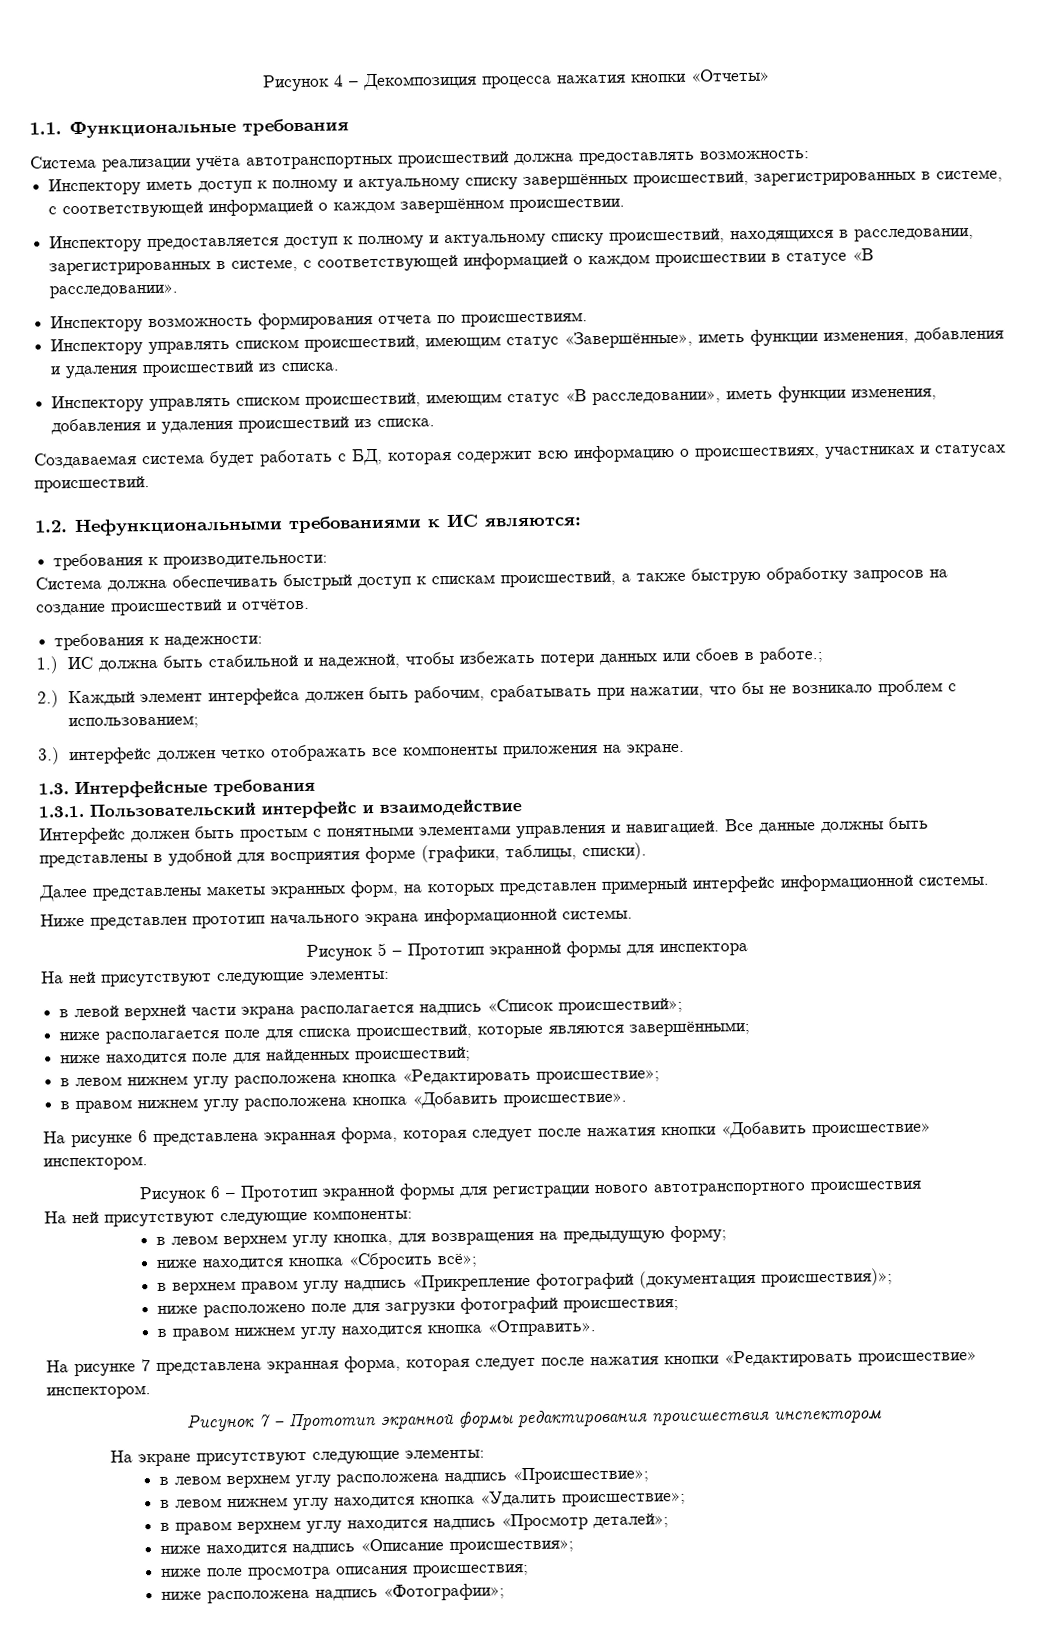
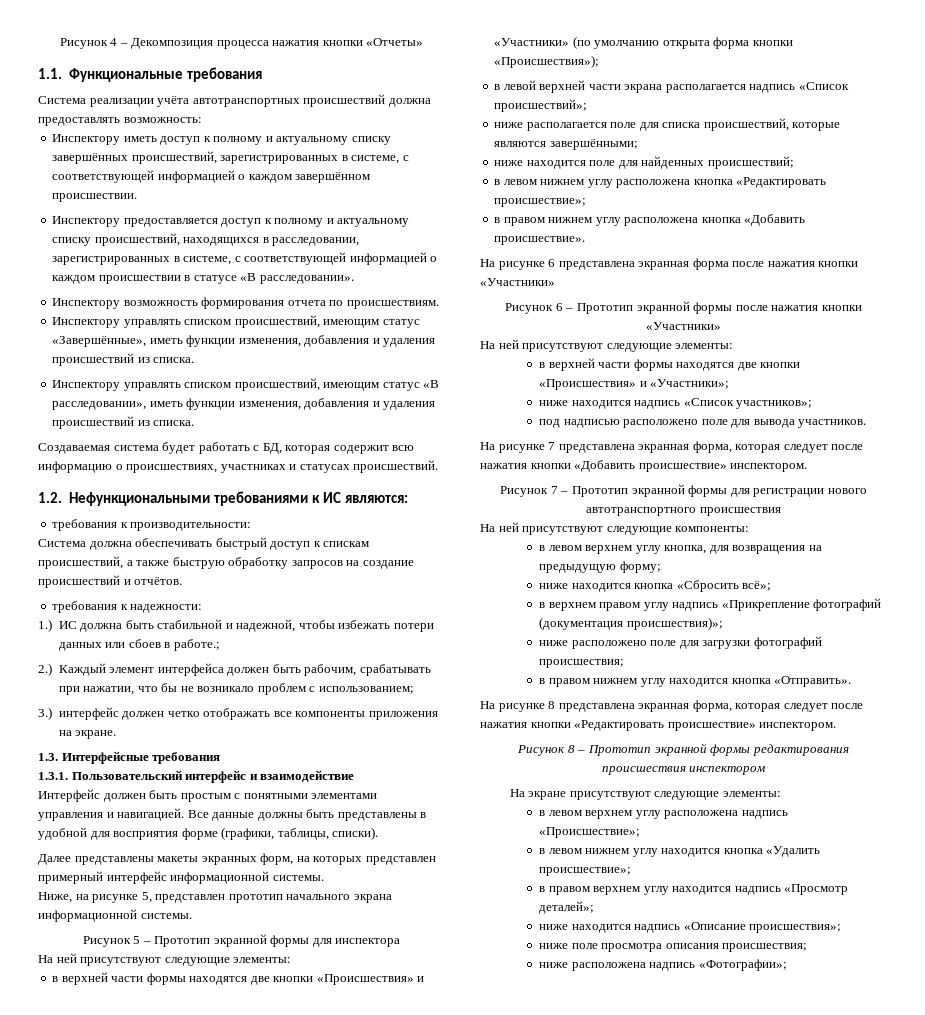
- Ниже представлен прототип начального экрана информационной системы.
+ Ниже, на рисунке 5, представлен прототип начального экрана информационной системы.
+ в верхней части формы находятся две кнопки «Происшествия» и «Участники» (по умолчанию открыта форма кнопки «Происшествия»);
- На рисунке 6 представлена экранная форма, которая следует после нажатия кнопки «Добавить происшествие» инспектором.
+ На рисунке 6 представлена экранная форма после нажатия кнопки «Участники»
+ Рисунок 6 – Прототип экранной формы после нажатия кнопки «Участники»
+ На ней присутствуют следующие элементы:
+ в верхней части формы находятся две кнопки «Происшествия» и «Участники»;
+ ниже находится надпись «Список участников»;
+ под надписью расположено поле для вывода участников.
+ На рисунке 7 представлена экранная форма, которая следует после нажатия кнопки «Добавить происшествие» инспектором.
- Рисунок 6 – Прототип экранной формы для регистрации нового автотранспортного происшествия
+ Рисунок 7 – Прототип экранной формы для регистрации нового автотранспортного происшествия
- На рисунке 7 представлена экранная форма, которая следует после нажатия кнопки «Редактировать происшествие» инспектором.
+ На рисунке 8 представлена экранная форма, которая следует после нажатия кнопки «Редактировать происшествие» инспектором.
- Рисунок 7 – Прототип экранной формы редактирования происшествия инспектором
+ Рисунок 8 – Прототип экранной формы редактирования происшествия инспектором

